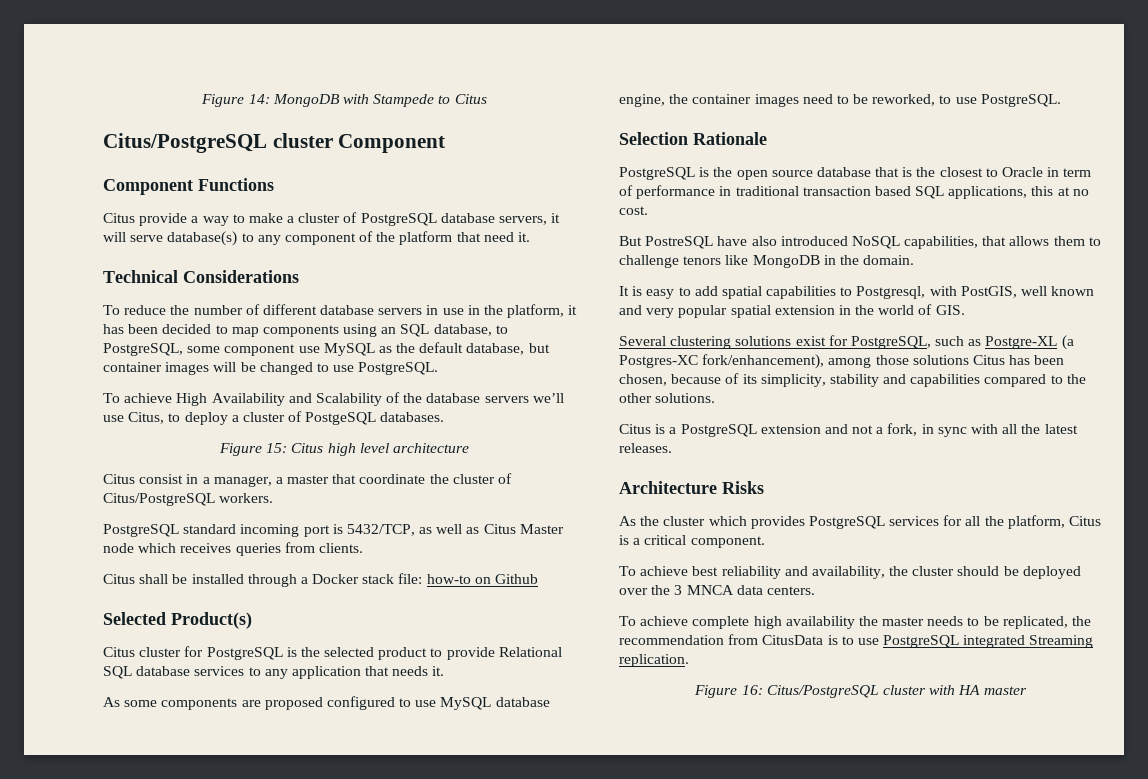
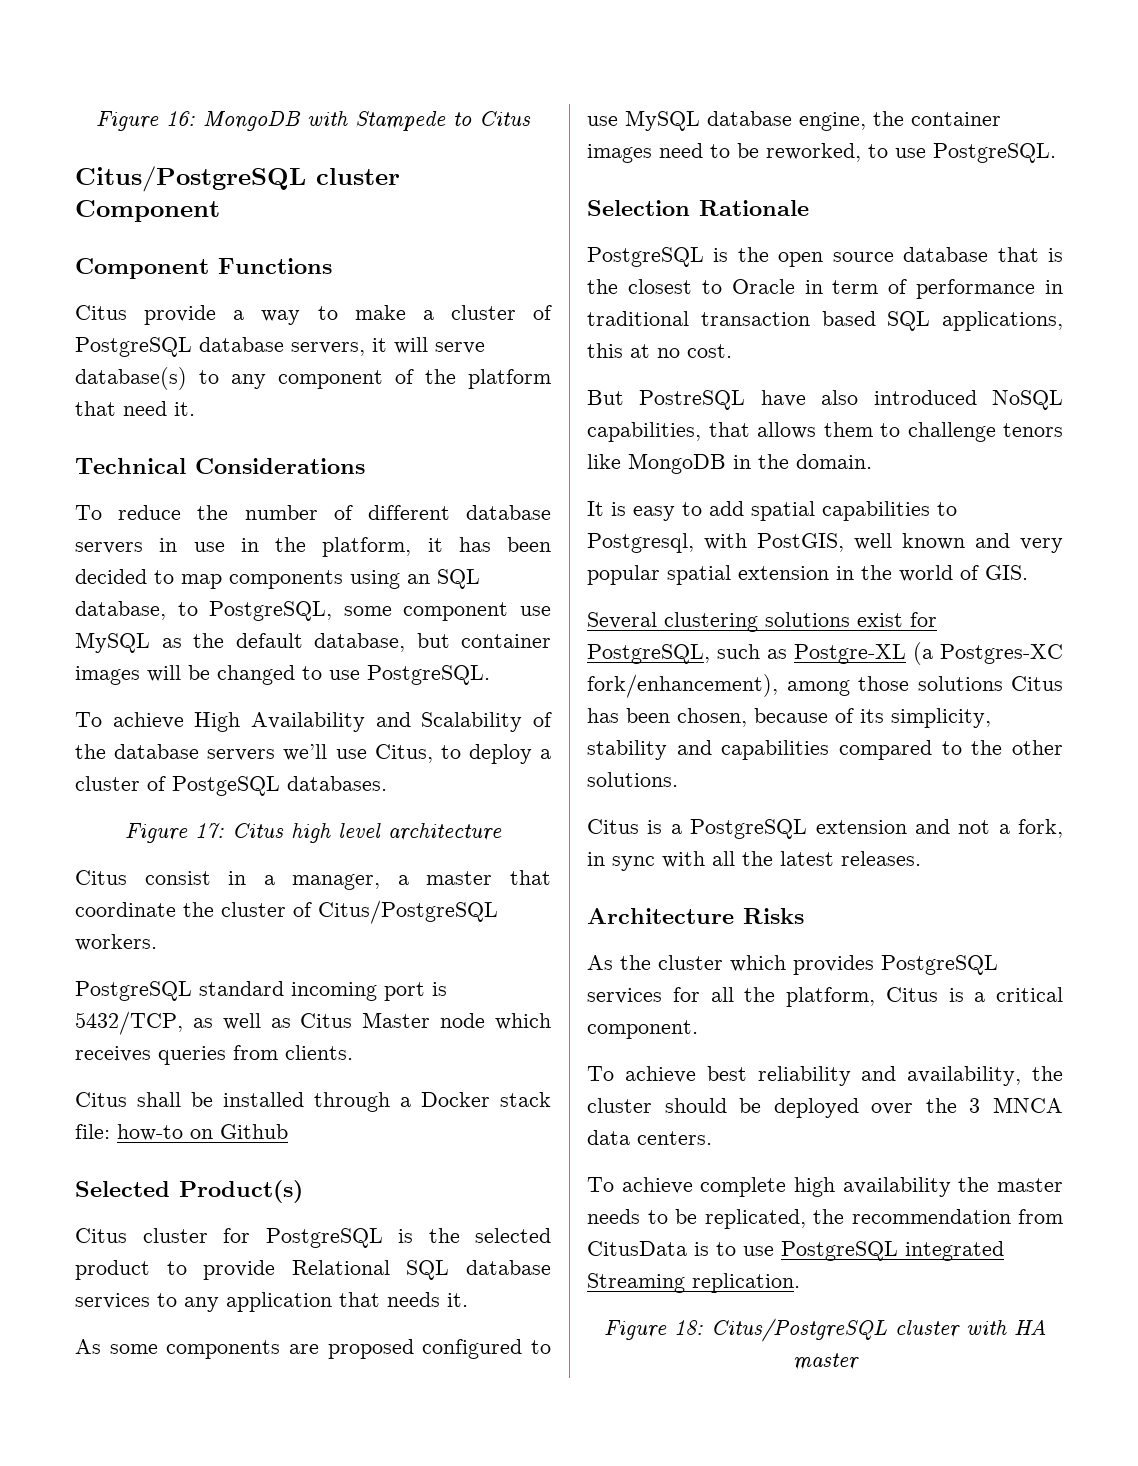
- Figure 14: MongoDB with Stampede to Citus
+ Figure 16: MongoDB with Stampede to Citus
- Figure 15: Citus high level architecture
+ Figure 17: Citus high level architecture
- Figure 16: Citus/PostgreSQL cluster with HA master
+ Figure 18: Citus/PostgreSQL cluster with HA master

